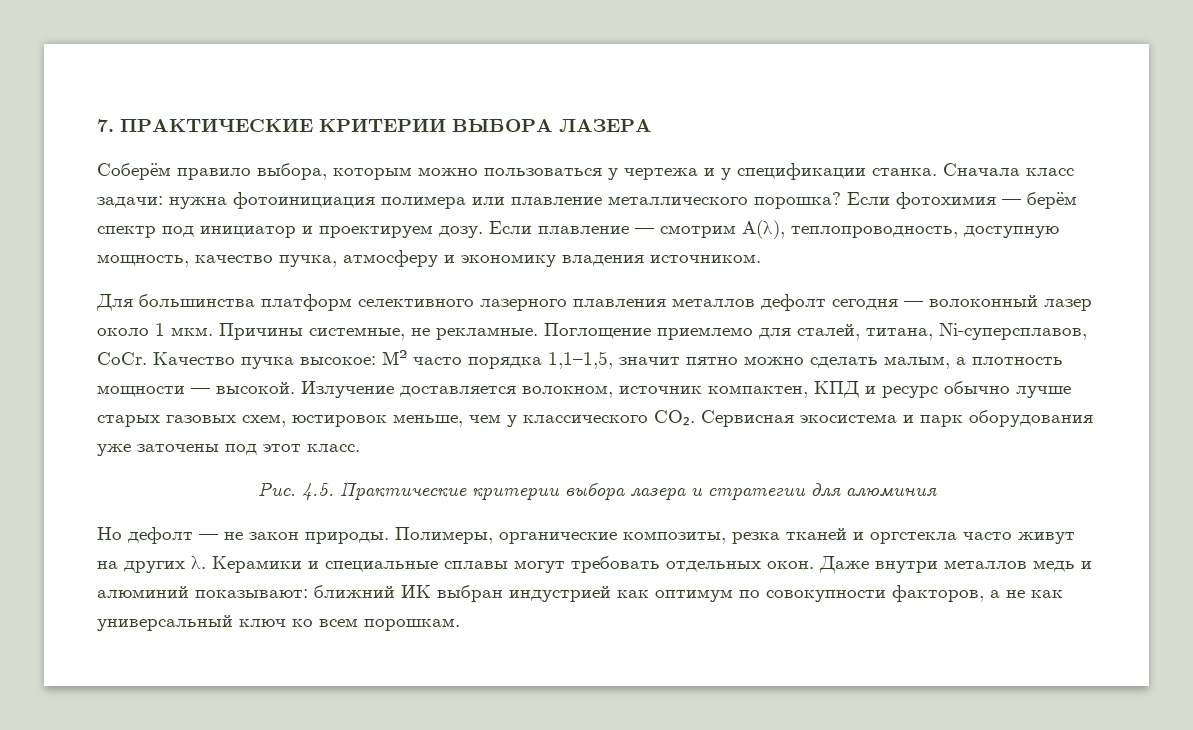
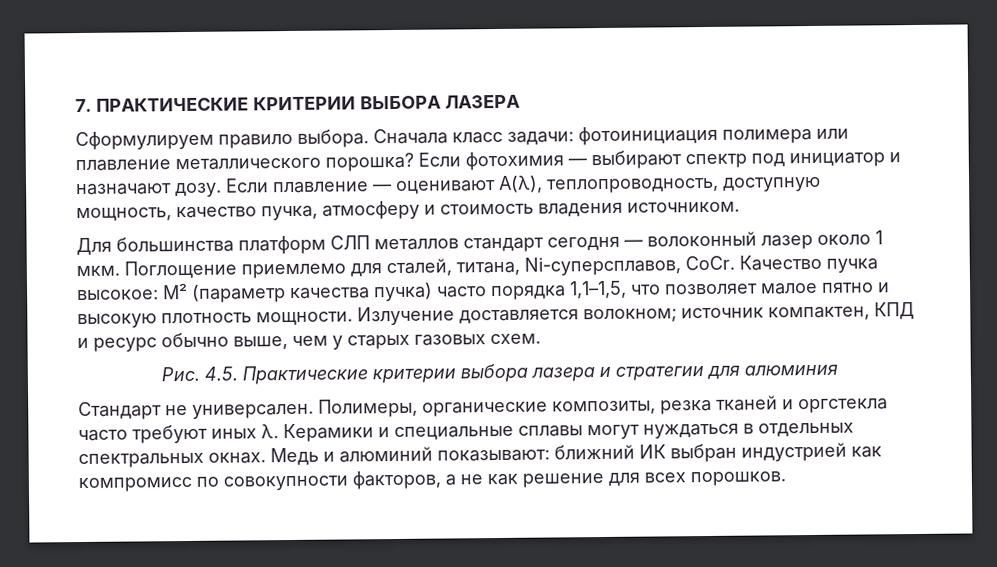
- Соберём правило выбора, которым можно пользоваться у чертежа и у спецификации станка.
+ Сформулируем правило выбора.
- Сначала класс задачи: нужна фотоинициация полимера или плавление металлического порошка?
+ Сначала класс задачи: фотоинициация полимера или плавление металлического порошка?
- Если фотохимия — берём спектр под инициатор и проектируем дозу.
+ Если фотохимия — выбирают спектр под инициатор и назначают дозу.
- Если плавление — смотрим A(λ), теплопроводность, доступную мощность, качество пучка, атмосферу и экономику владения источником.
+ Если плавление — оценивают A(λ), теплопроводность, доступную мощность, качество пучка, атмосферу и стоимость владения источником.
- Для большинства платформ селективного лазерного плавления металлов дефолт сегодня — волоконный лазер около 1 мкм.
+ Для большинства платформ СЛП металлов стандарт сегодня — волоконный лазер около 1 мкм.
- Причины системные, не рекламные.
- Качество пучка высокое: M² часто порядка 1,1–1,5, значит пятно можно сделать малым, а плотность мощности — высокой.
+ Качество пучка высокое: M² (параметр качества пучка) часто порядка 1,1–1,5, что позволяет малое пятно и высокую плотность мощности.
- Излучение доставляется волокном, источник компактен, КПД и ресурс обычно лучше старых газовых схем, юстировок меньше, чем у классического CO₂. Сервисная экосистема и парк оборудования уже заточены под этот класс.
+ Излучение доставляется волокном; источник компактен, КПД и ресурс обычно выше, чем у старых газовых схем.
- Но дефолт — не закон природы.
+ Стандарт не универсален.
- Полимеры, органические композиты, резка тканей и оргстекла часто живут на других λ.
+ Полимеры, органические композиты, резка тканей и оргстекла часто требуют иных λ.
- Керамики и специальные сплавы могут требовать отдельных окон. Даже внутри металлов медь и алюминий показывают: ближний ИК выбран индустрией как оптимум по совокупности факторов, а не как универсальный ключ ко всем порошкам.
+ Керамики и специальные сплавы могут нуждаться в отдельных спектральных окнах. Медь и алюминий показывают: ближний ИК выбран индустрией как компромисс по совокупности факторов, а не как решение для всех порошков.

